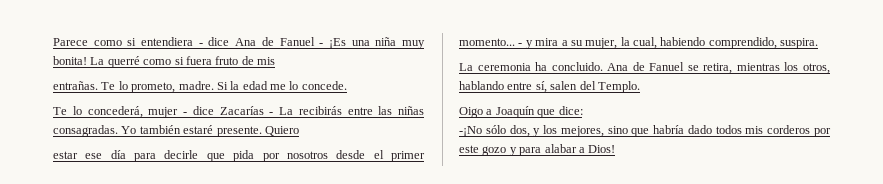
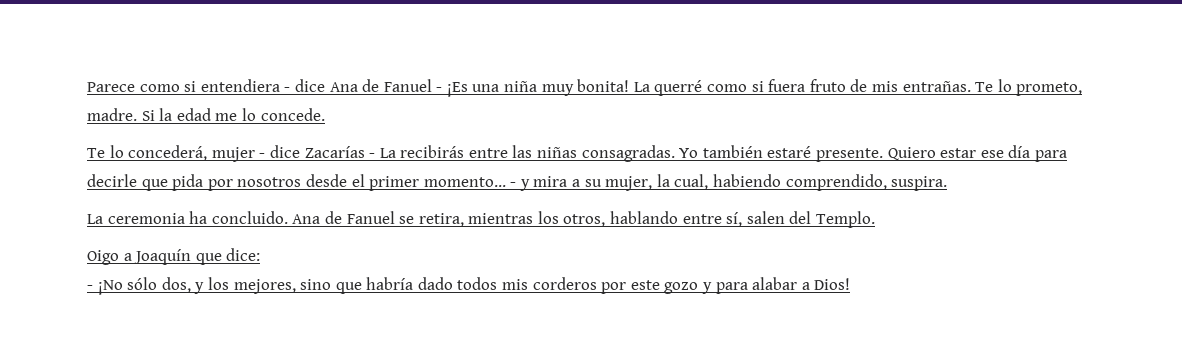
- La querré como si fuera fruto de mis
- entrañas.
+ La querré como si fuera fruto de mis entrañas.
- Quiero
- estar ese día para decirle que pida por nosotros desde el primer momento...
+ Quiero estar ese día para decirle que pida por nosotros desde el primer momento...
- -¡No sólo dos, y los mejores, sino que habría dado todos mis corderos por este gozo y para alabar a Dios!
+ - ¡No sólo dos, y los mejores, sino que habría dado todos mis corderos por este gozo y para alabar a Dios!

